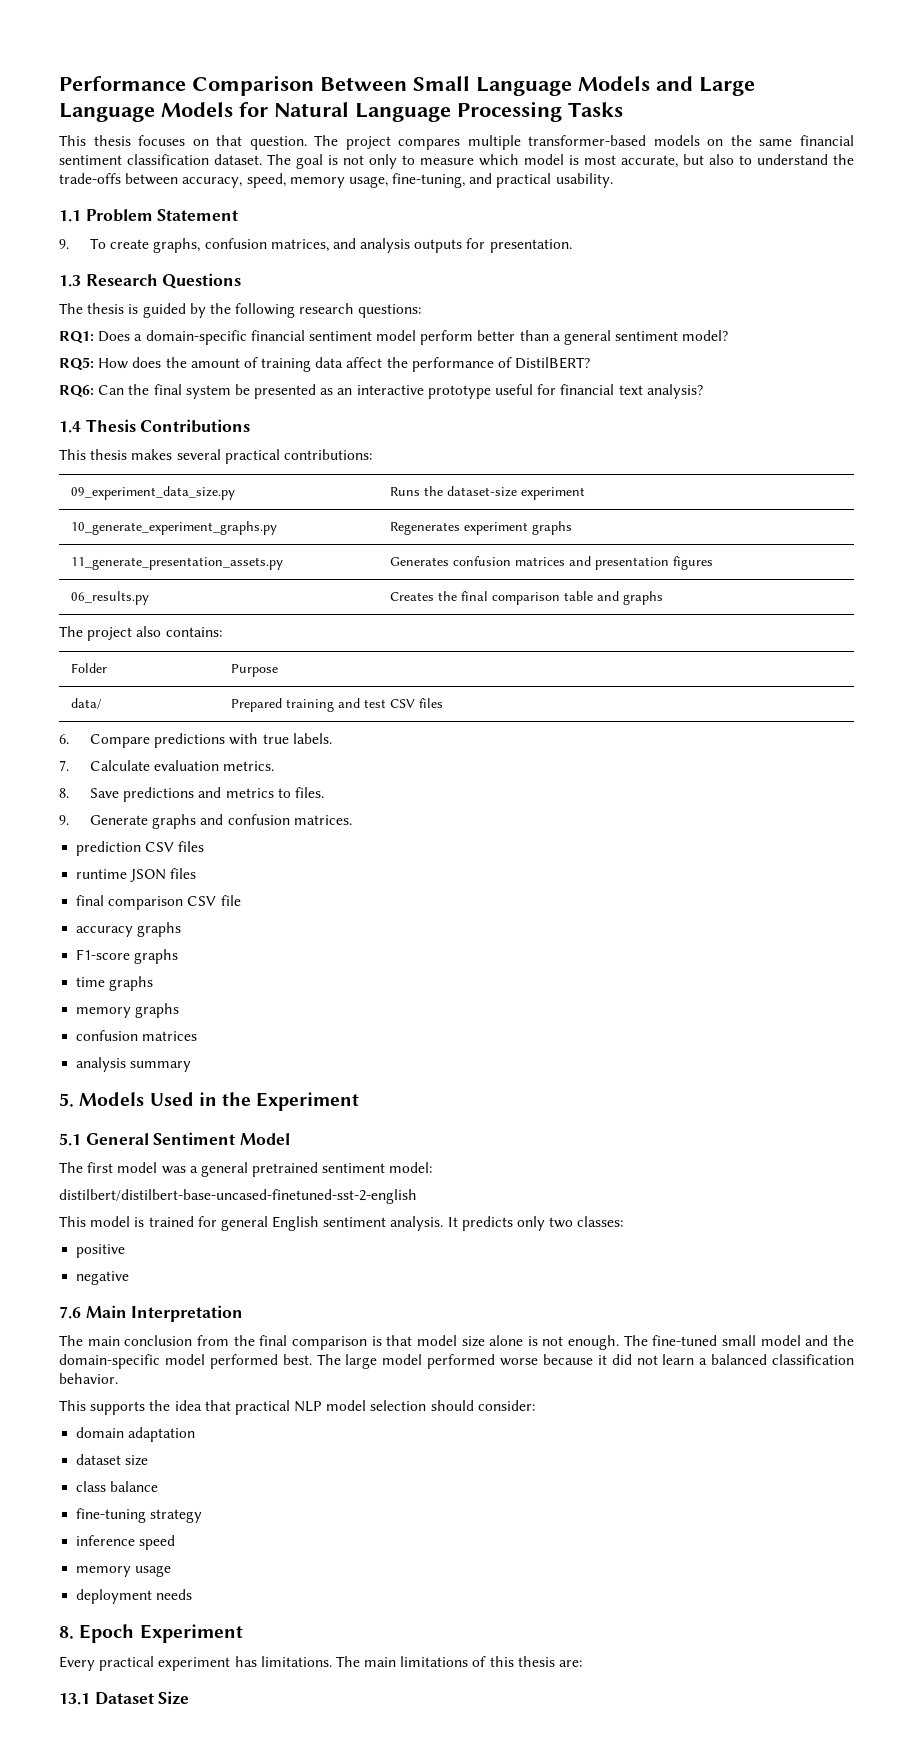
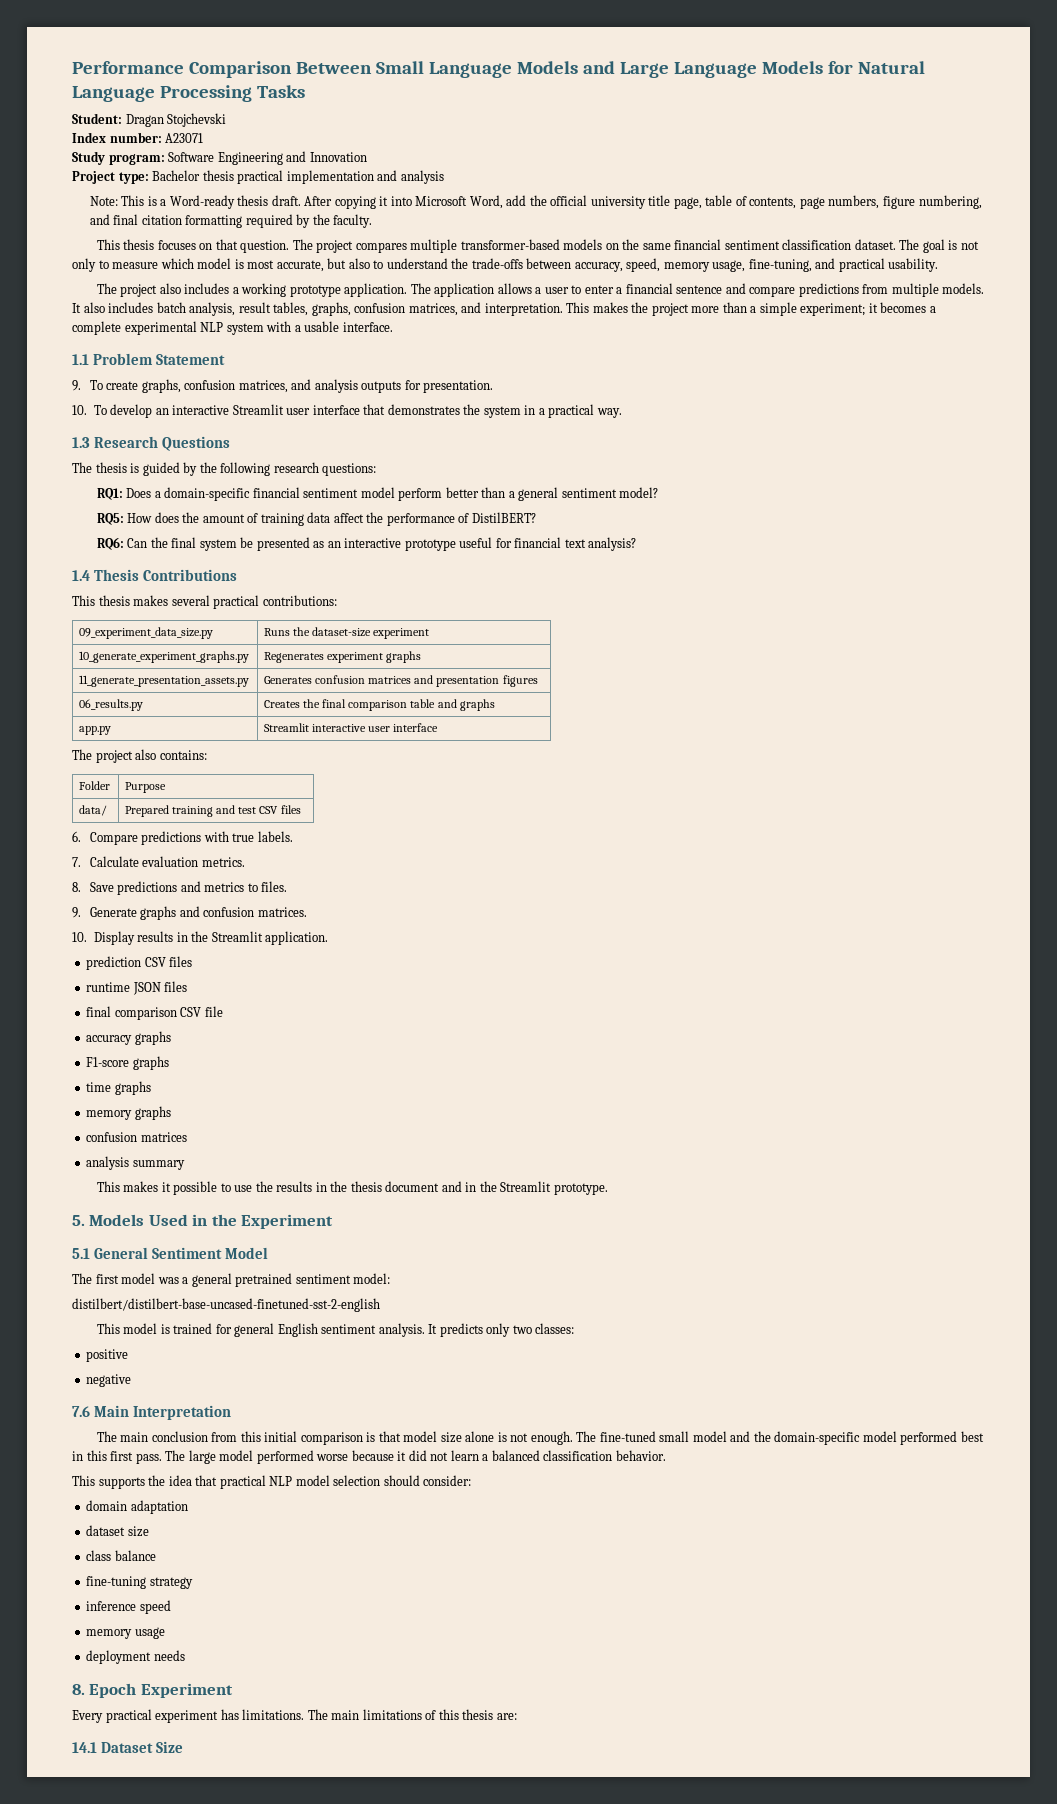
+ Student: Dragan Stojchevski
+ Index number: A23071
+ Study program: Software Engineering and Innovation
+ Project type: Bachelor thesis practical implementation and analysis
+ Note: This is a Word-ready thesis draft. After copying it into Microsoft Word, add the official university title page, table of contents, page numbers, figure numbering, and final citation formatting required by the faculty.
+ The project also includes a working prototype application. The application allows a user to enter a financial sentence and compare predictions from multiple models. It also includes batch analysis, result tables, graphs, confusion matrices, and interpretation. This makes the project more than a simple experiment; it becomes a complete experimental NLP system with a usable interface.
+ 10. To develop an interactive Streamlit user interface that demonstrates the system in a practical way.
+ app.py | Streamlit interactive user interface
+ 10. Display results in the Streamlit application.
+ This makes it possible to use the results in the thesis document and in the Streamlit prototype.
- The main conclusion from the final comparison is that model size alone is not enough.
+ The main conclusion from this initial comparison is that model size alone is not enough.
- The fine-tuned small model and the domain-specific model performed best.
+ The fine-tuned small model and the domain-specific model performed best in this first pass.
- 13.1 Dataset Size
+ 14.1 Dataset Size

